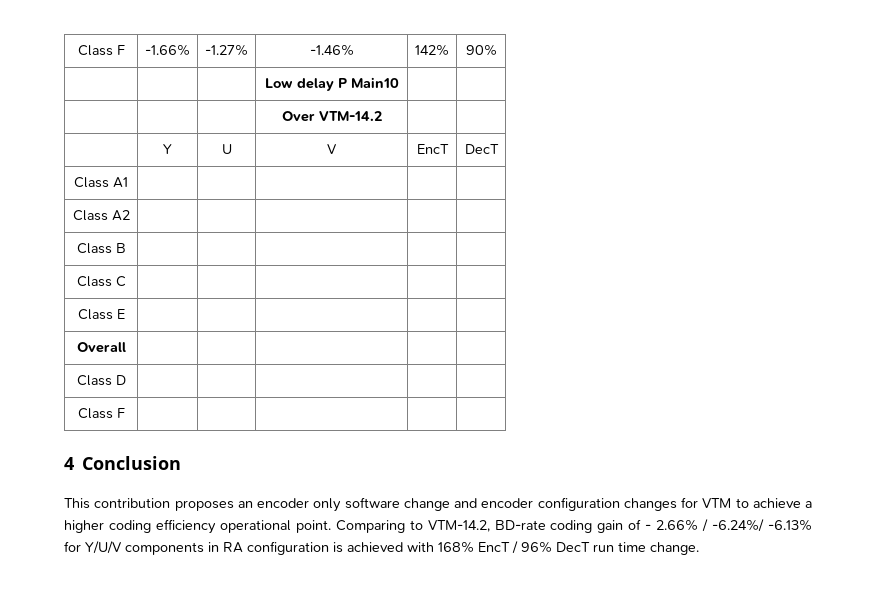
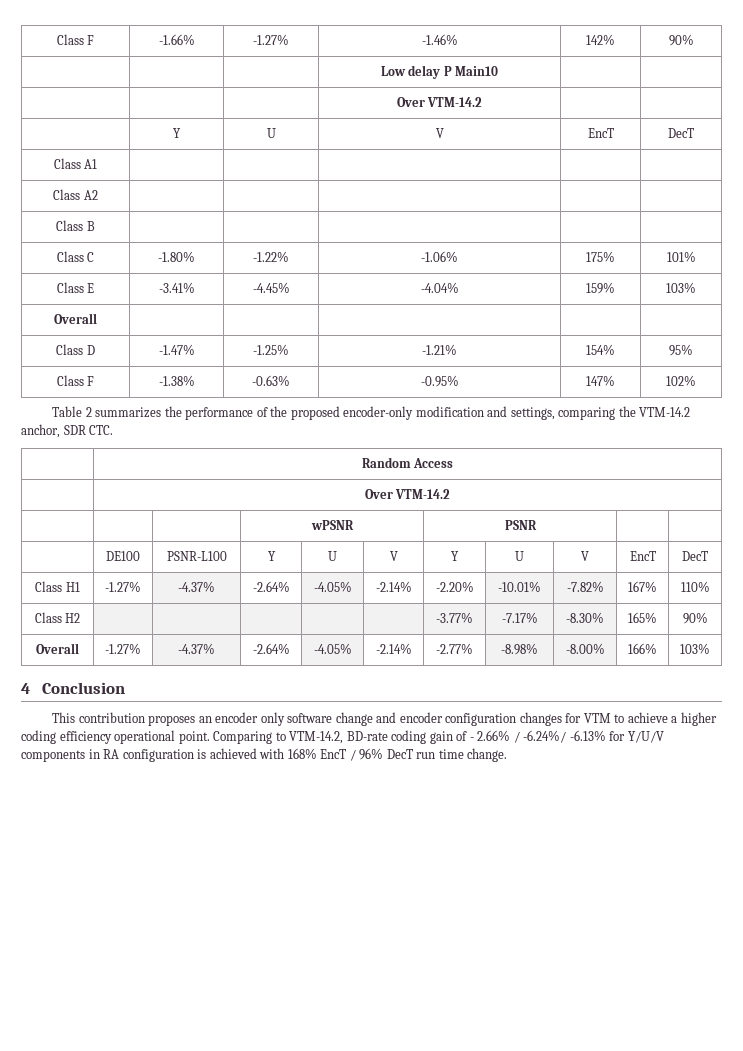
- Class C | | | | |
- Class E | | | | |
+ Class C | -1.80% | -1.22% | -1.06% | 175% | 101%
+ Class E | -3.41% | -4.45% | -4.04% | 159% | 103%
  Overall | | | | |
- Class D | | | | |
- Class F | | | | |
+ Class D | -1.47% | -1.25% | -1.21% | 154% | 95%
+ Class F | -1.38% | -0.63% | -0.95% | 147% | 102%
+ Table 2 summarizes the performance of the proposed encoder-only modification and settings, comparing the VTM-14.2 anchor, SDR CTC.
+ | Random Access
+ | Over VTM-14.2
+ | | | wPSNR | PSNR | |
+ | DE100 | PSNR-L100 | Y | U | V | Y | U | V | EncT | DecT
+ Class H1 | -1.27% | -4.37% | -2.64% | -4.05% | -2.14% | -2.20% | -10.01% | -7.82% | 167% | 110%
+ Class H2 | | | | | | -3.77% | -7.17% | -8.30% | 165% | 90%
+ Overall | -1.27% | -4.37% | -2.64% | -4.05% | -2.14% | -2.77% | -8.98% | -8.00% | 166% | 103%

